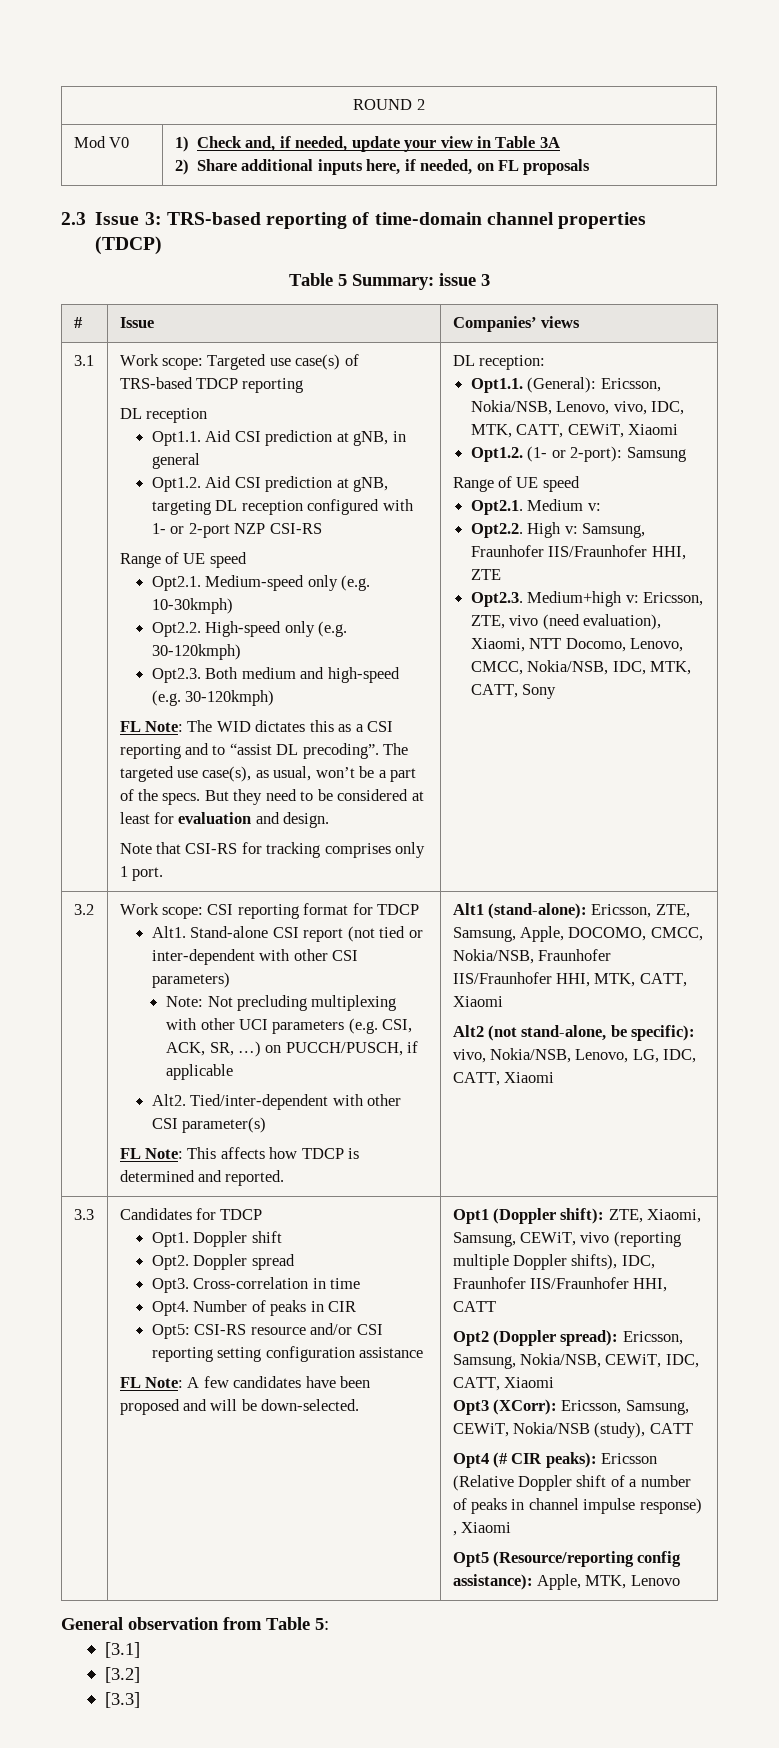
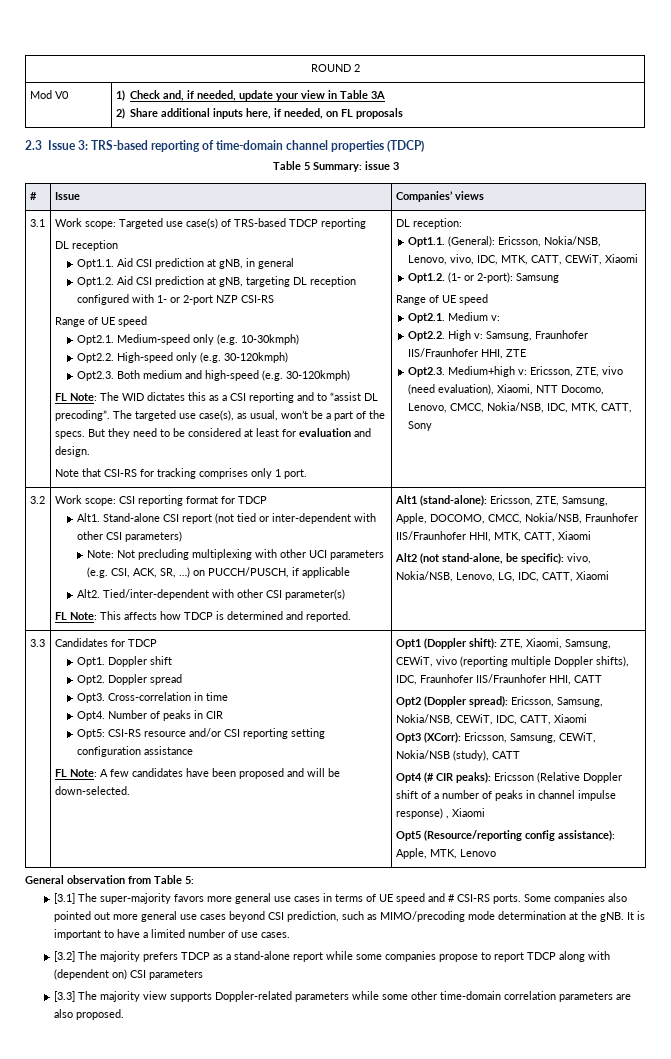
- [3.1]
- [3.2]
- [3.3]
+ [3.1] The super-majority favors more general use cases in terms of UE speed and # CSI-RS ports. Some companies also pointed out more general use cases beyond CSI prediction, such as MIMO/precoding mode determination at the gNB. It is important to have a limited number of use cases.
+ [3.2] The majority prefers TDCP as a stand-alone report while some companies propose to report TDCP along with (dependent on) CSI parameters
+ [3.3] The majority view supports Doppler-related parameters while some other time-domain correlation parameters are also proposed.

